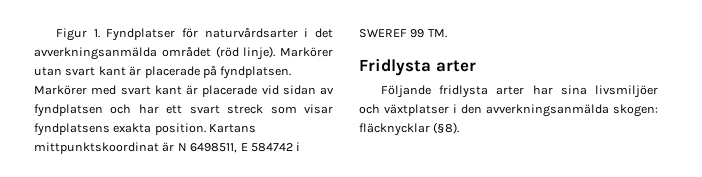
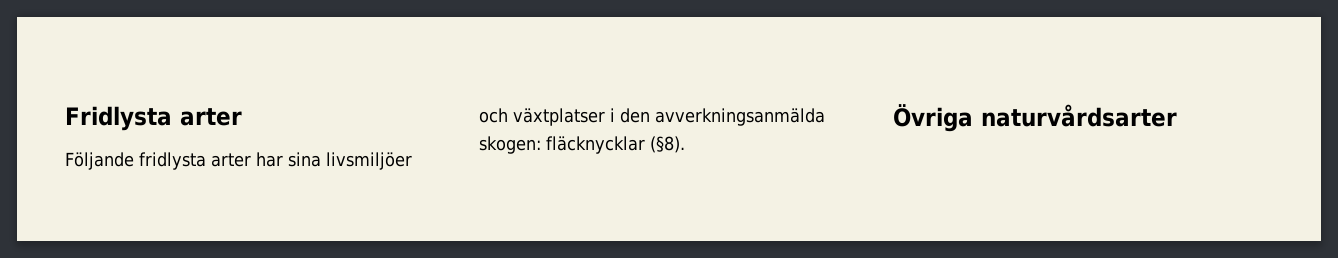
- Figur 1. Fyndplatser för naturvårdsarter i det avverkningsanmälda området (röd linje). Markörer utan svart kant är placerade på fyndplatsen. Markörer med svart kant är placerade vid sidan av fyndplatsen och har ett svart streck som visar fyndplatsens exakta position. Kartans mittpunktskoordinat är N 6498511, E 584742 i SWEREF 99 TM.
+ Övriga naturvårdsarter

